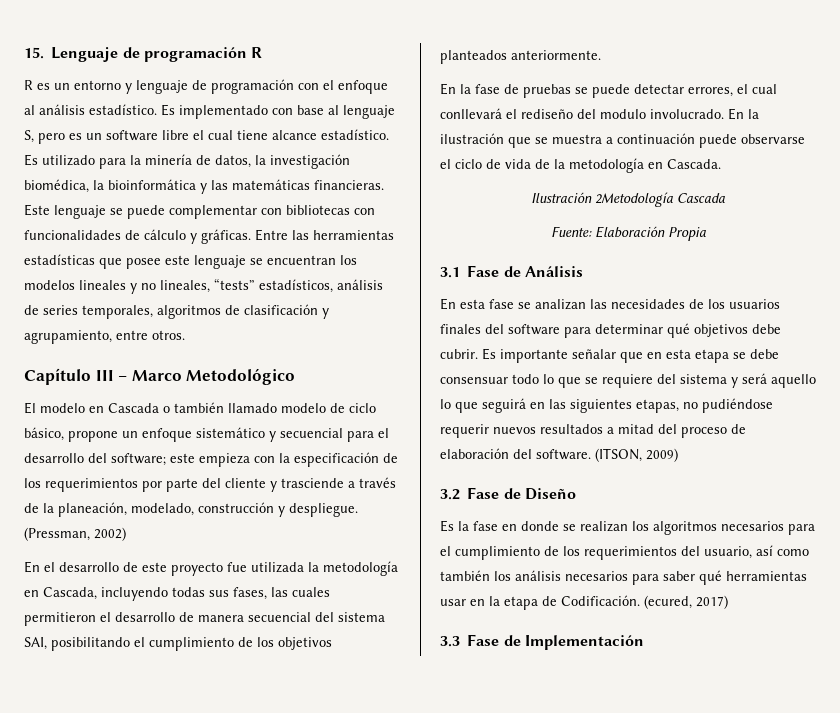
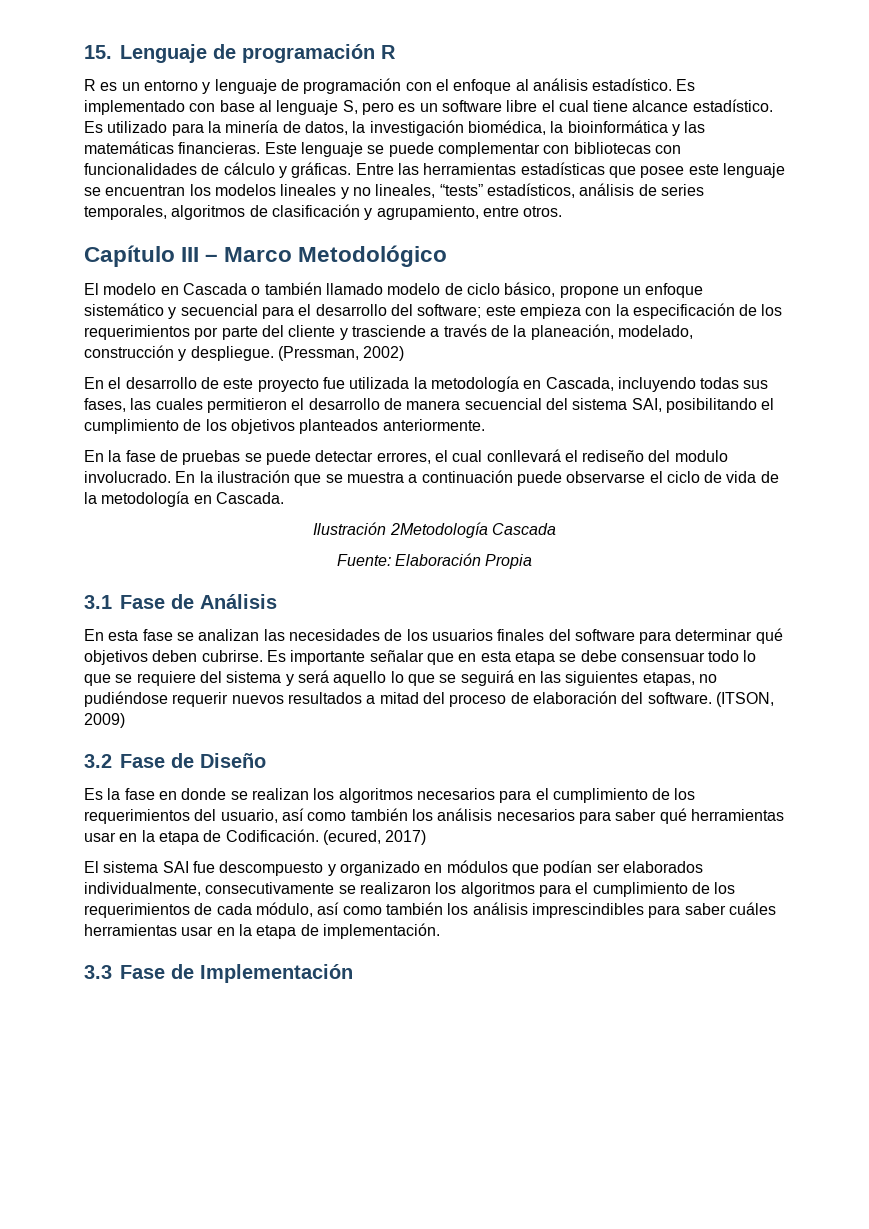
- En esta fase se analizan las necesidades de los usuarios finales del software para determinar qué objetivos debe cubrir.
+ En esta fase se analizan las necesidades de los usuarios finales del software para determinar qué objetivos deben cubrirse.
- Es importante señalar que en esta etapa se debe consensuar todo lo que se requiere del sistema y será aquello lo que seguirá en las siguientes etapas, no pudiéndose requerir nuevos resultados a mitad del proceso de elaboración del software.
+ Es importante señalar que en esta etapa se debe consensuar todo lo que se requiere del sistema y será aquello lo que se seguirá en las siguientes etapas, no pudiéndose requerir nuevos resultados a mitad del proceso de elaboración del software.
+ El sistema SAI fue descompuesto y organizado en módulos que podían ser elaborados individualmente, consecutivamente se realizaron los algoritmos para el cumplimiento de los requerimientos de cada módulo, así como también los análisis imprescindibles para saber cuáles herramientas usar en la etapa de implementación.

